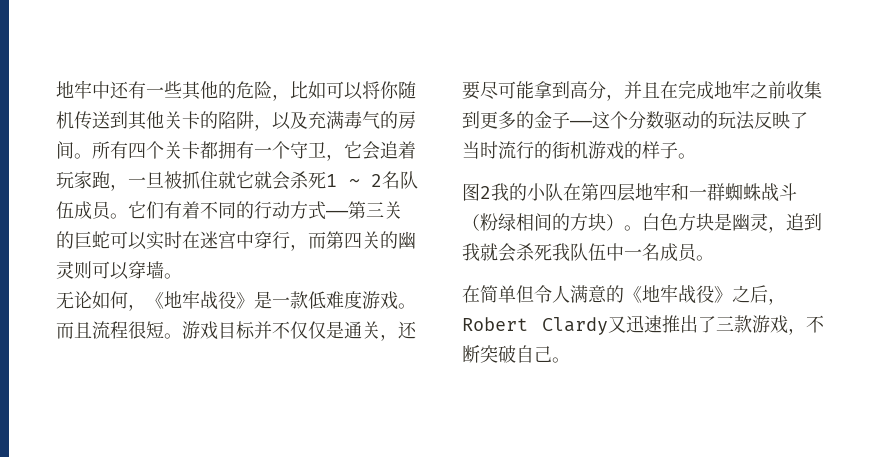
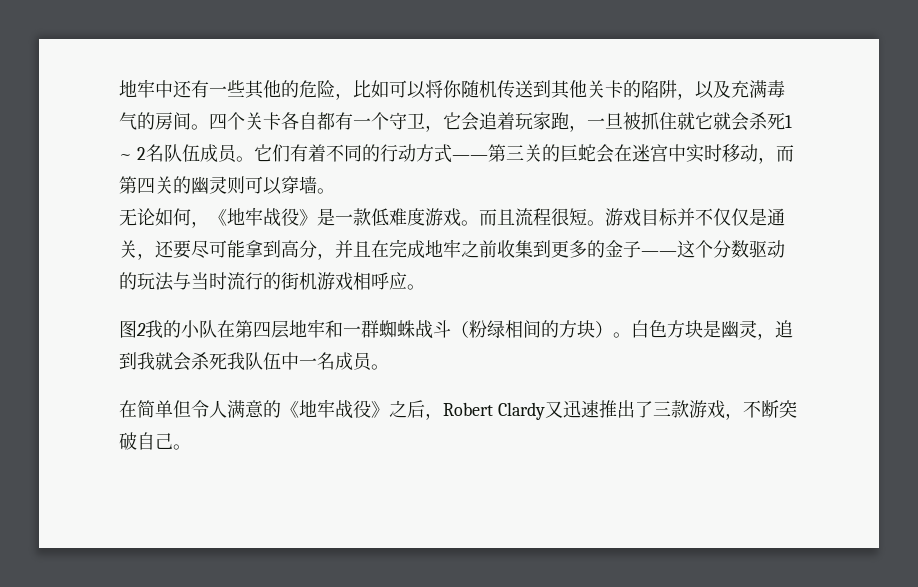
- 所有四个关卡都拥有一个守卫，它会追着玩家跑，一旦被抓住就它就会杀死1 ~ 2名队伍成员。
+ 四个关卡各自都有一个守卫，它会追着玩家跑，一旦被抓住就它就会杀死1 ~ 2名队伍成员。
- 它们有着不同的行动方式——第三关的巨蛇可以实时在迷宫中穿行，而第四关的幽灵则可以穿墙。
+ 它们有着不同的行动方式——第三关的巨蛇会在迷宫中实时移动，而第四关的幽灵则可以穿墙。
- 游戏目标并不仅仅是通关，还要尽可能拿到高分，并且在完成地牢之前收集到更多的金子——这个分数驱动的玩法反映了当时流行的街机游戏的样子。
+ 游戏目标并不仅仅是通关，还要尽可能拿到高分，并且在完成地牢之前收集到更多的金子——这个分数驱动的玩法与当时流行的街机游戏相呼应。

